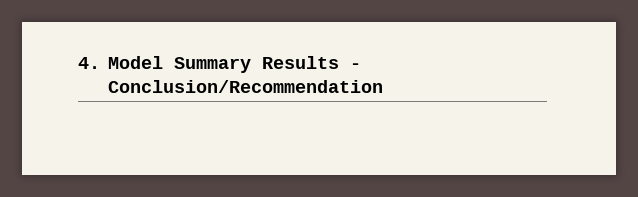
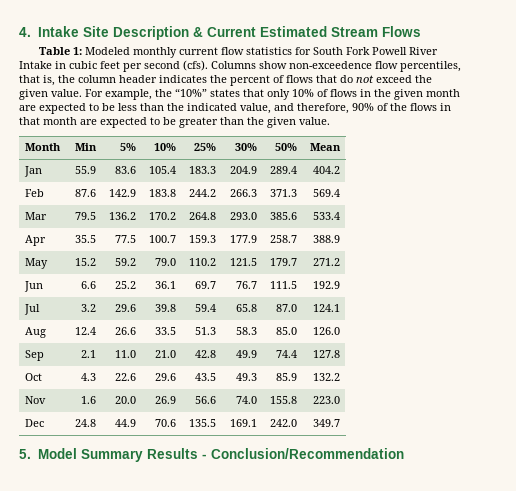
- 4. Model Summary Results - Conclusion/Recommendation
+ 4. Intake Site Description & Current Estimated Stream Flows
+ Table 1: Modeled monthly current flow statistics for South Fork Powell River Intake in cubic feet per second (cfs). Columns show non-exceedence flow percentiles, that is, the column header indicates the percent of flows that do not exceed the given value. For example, the “10%” states that only 10% of flows in the given month are expected to be less than the indicated value, and therefore, 90% of the flows in that month are expected to be greater than the given value.
+ Month | Min | 5% | 10% | 25% | 30% | 50% | Mean
+ Jan | 55.9 | 83.6 | 105.4 | 183.3 | 204.9 | 289.4 | 404.2
+ Feb | 87.6 | 142.9 | 183.8 | 244.2 | 266.3 | 371.3 | 569.4
+ Mar | 79.5 | 136.2 | 170.2 | 264.8 | 293.0 | 385.6 | 533.4
+ Apr | 35.5 | 77.5 | 100.7 | 159.3 | 177.9 | 258.7 | 388.9
+ May | 15.2 | 59.2 | 79.0 | 110.2 | 121.5 | 179.7 | 271.2
+ Jun | 6.6 | 25.2 | 36.1 | 69.7 | 76.7 | 111.5 | 192.9
+ Jul | 3.2 | 29.6 | 39.8 | 59.4 | 65.8 | 87.0 | 124.1
+ Aug | 12.4 | 26.6 | 33.5 | 51.3 | 58.3 | 85.0 | 126.0
+ Sep | 2.1 | 11.0 | 21.0 | 42.8 | 49.9 | 74.4 | 127.8
+ Oct | 4.3 | 22.6 | 29.6 | 43.5 | 49.3 | 85.9 | 132.2
+ Nov | 1.6 | 20.0 | 26.9 | 56.6 | 74.0 | 155.8 | 223.0
+ Dec | 24.8 | 44.9 | 70.6 | 135.5 | 169.1 | 242.0 | 349.7
+ 5. Model Summary Results - Conclusion/Recommendation

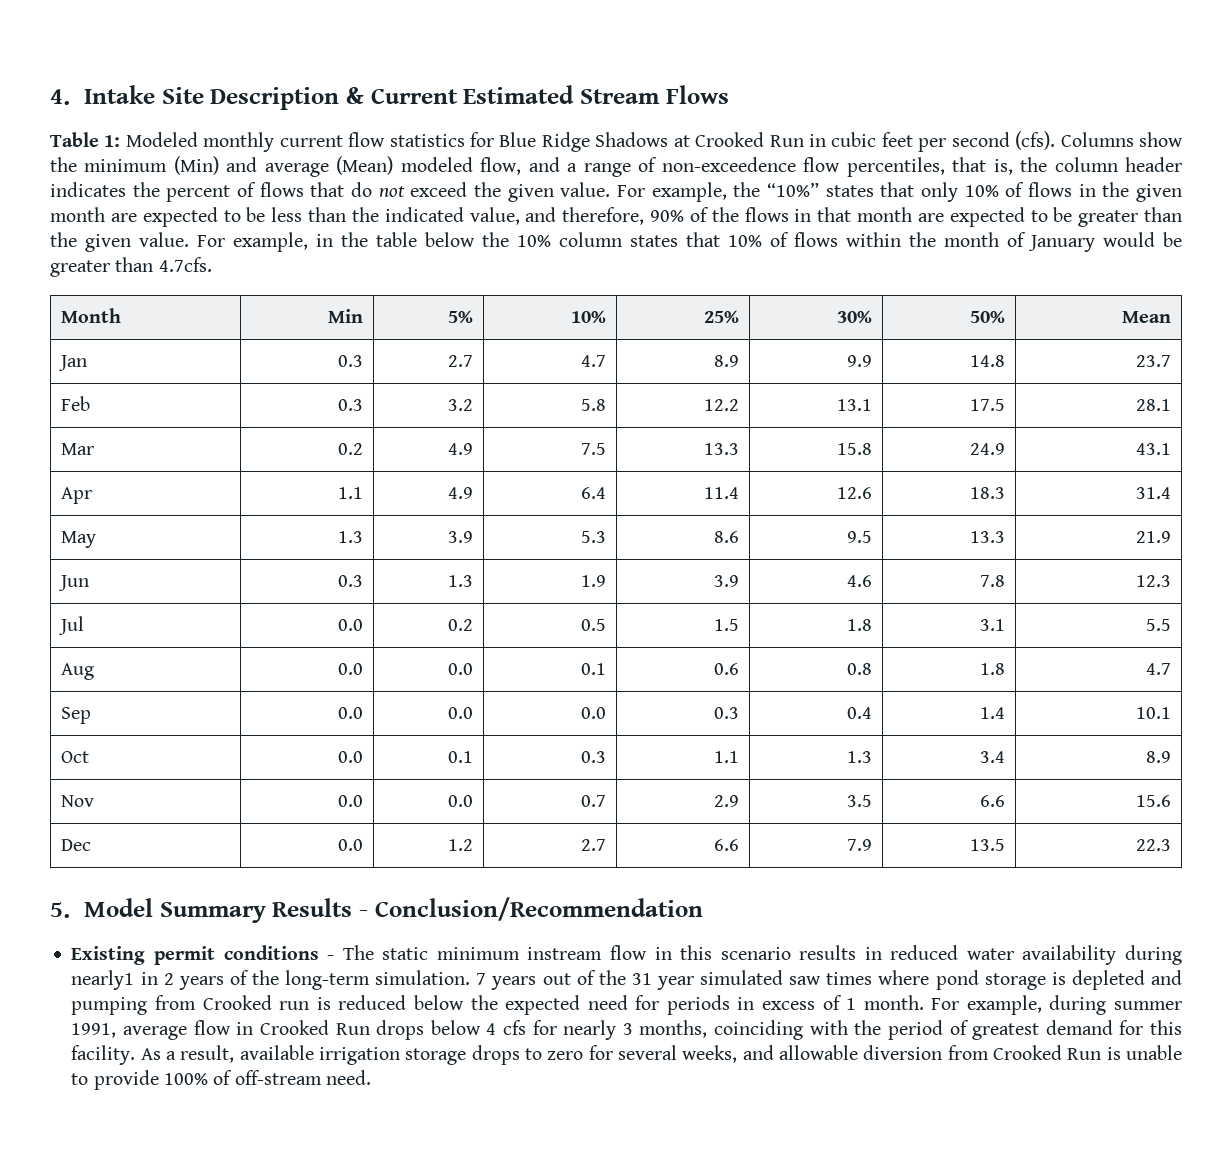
- Table 1: Modeled monthly current flow statistics for South Fork Powell River Intake in cubic feet per second (cfs).
+ Table 1: Modeled monthly current flow statistics for Blue Ridge Shadows at Crooked Run in cubic feet per second (cfs).
- Columns show non-exceedence flow percentiles, that is, the column header indicates the percent of flows that do not exceed the given value.
+ Columns show the minimum (Min) and average (Mean) modeled flow, and a range of non-exceedence flow percentiles, that is, the column header indicates the percent of flows that do not exceed the given value.
+ For example, in the table below the 10% column states that 10% of flows within the month of January would be greater than 4.7cfs.
- Jan | 55.9 | 83.6 | 105.4 | 183.3 | 204.9 | 289.4 | 404.2
- Feb | 87.6 | 142.9 | 183.8 | 244.2 | 266.3 | 371.3 | 569.4
- Mar | 79.5 | 136.2 | 170.2 | 264.8 | 293.0 | 385.6 | 533.4
- Apr | 35.5 | 77.5 | 100.7 | 159.3 | 177.9 | 258.7 | 388.9
- May | 15.2 | 59.2 | 79.0 | 110.2 | 121.5 | 179.7 | 271.2
- Jun | 6.6 | 25.2 | 36.1 | 69.7 | 76.7 | 111.5 | 192.9
- Jul | 3.2 | 29.6 | 39.8 | 59.4 | 65.8 | 87.0 | 124.1
- Aug | 12.4 | 26.6 | 33.5 | 51.3 | 58.3 | 85.0 | 126.0
- Sep | 2.1 | 11.0 | 21.0 | 42.8 | 49.9 | 74.4 | 127.8
- Oct | 4.3 | 22.6 | 29.6 | 43.5 | 49.3 | 85.9 | 132.2
- Nov | 1.6 | 20.0 | 26.9 | 56.6 | 74.0 | 155.8 | 223.0
- Dec | 24.8 | 44.9 | 70.6 | 135.5 | 169.1 | 242.0 | 349.7
+ Jan | 0.3 | 2.7 | 4.7 | 8.9 | 9.9 | 14.8 | 23.7
+ Feb | 0.3 | 3.2 | 5.8 | 12.2 | 13.1 | 17.5 | 28.1
+ Mar | 0.2 | 4.9 | 7.5 | 13.3 | 15.8 | 24.9 | 43.1
+ Apr | 1.1 | 4.9 | 6.4 | 11.4 | 12.6 | 18.3 | 31.4
+ May | 1.3 | 3.9 | 5.3 | 8.6 | 9.5 | 13.3 | 21.9
+ Jun | 0.3 | 1.3 | 1.9 | 3.9 | 4.6 | 7.8 | 12.3
+ Jul | 0.0 | 0.2 | 0.5 | 1.5 | 1.8 | 3.1 | 5.5
+ Aug | 0.0 | 0.0 | 0.1 | 0.6 | 0.8 | 1.8 | 4.7
+ Sep | 0.0 | 0.0 | 0.0 | 0.3 | 0.4 | 1.4 | 10.1
+ Oct | 0.0 | 0.1 | 0.3 | 1.1 | 1.3 | 3.4 | 8.9
+ Nov | 0.0 | 0.0 | 0.7 | 2.9 | 3.5 | 6.6 | 15.6
+ Dec | 0.0 | 1.2 | 2.7 | 6.6 | 7.9 | 13.5 | 22.3
+ Existing permit conditions - The static minimum instream flow in this scenario results in reduced water availability during nearly1 in 2 years of the long-term simulation. 7 years out of the 31 year simulated saw times where pond storage is depleted and pumping from Crooked run is reduced below the expected need for periods in excess of 1 month. For example, during summer 1991, average flow in Crooked Run drops below 4 cfs for nearly 3 months, coinciding with the period of greatest demand for this facility. As a result, available irrigation storage drops to zero for several weeks, and allowable diversion from Crooked Run is unable to provide 100% of off-stream need.

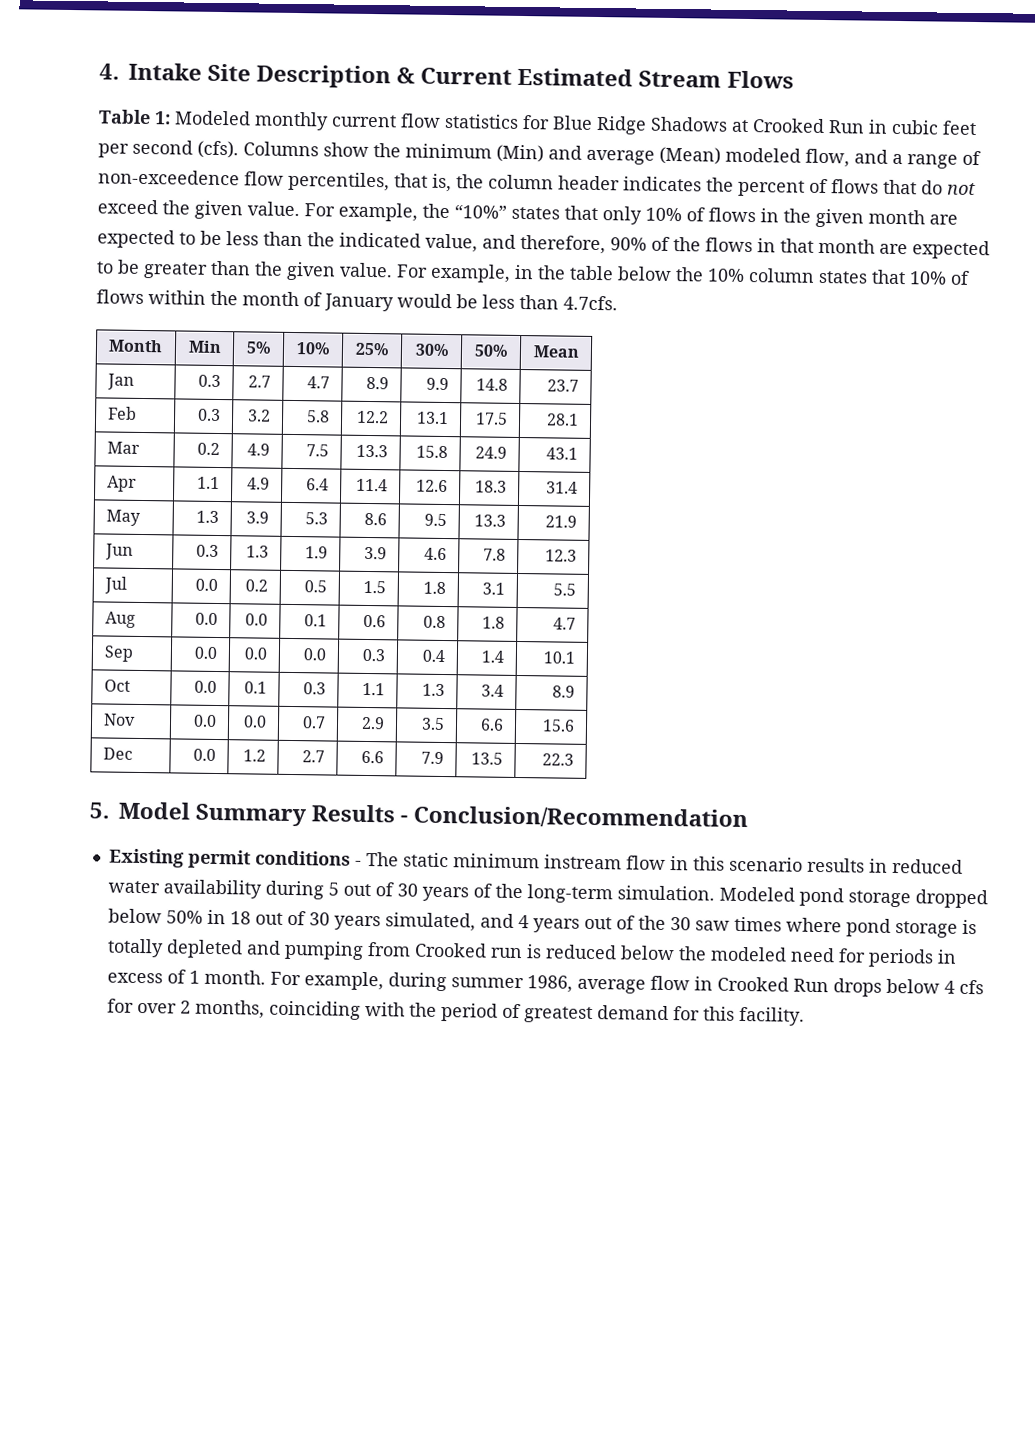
- For example, in the table below the 10% column states that 10% of flows within the month of January would be greater than 4.7cfs.
+ For example, in the table below the 10% column states that 10% of flows within the month of January would be less than 4.7cfs.
- Existing permit conditions - The static minimum instream flow in this scenario results in reduced water availability during nearly1 in 2 years of the long-term simulation.
+ Existing permit conditions - The static minimum instream flow in this scenario results in reduced water availability during 5 out of 30 years of the long-term simulation.
- 7 years out of the 31 year simulated saw times where pond storage is depleted and pumping from Crooked run is reduced below the expected need for periods in excess of 1 month.
+ Modeled pond storage dropped below 50% in 18 out of 30 years simulated, and 4 years out of the 30 saw times where pond storage is totally depleted and pumping from Crooked run is reduced below the modeled need for periods in excess of 1 month.
- For example, during summer 1991, average flow in Crooked Run drops below 4 cfs for nearly 3 months, coinciding with the period of greatest demand for this facility. As a result, available irrigation storage drops to zero for several weeks, and allowable diversion from Crooked Run is unable to provide 100% of off-stream need.
+ For example, during summer 1986, average flow in Crooked Run drops below 4 cfs for over 2 months, coinciding with the period of greatest demand for this facility.

